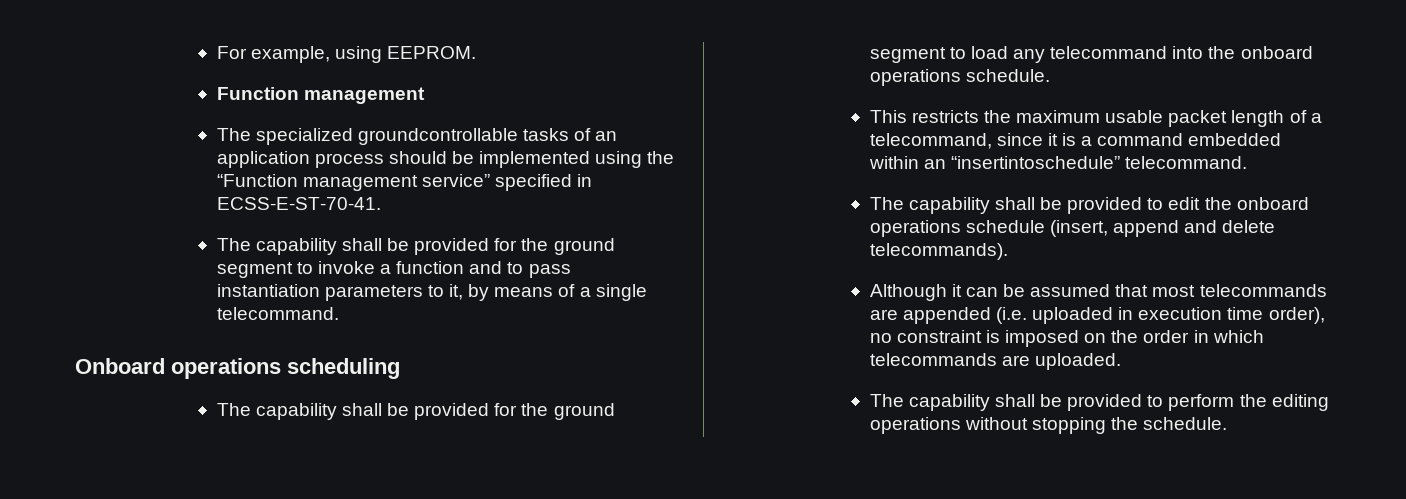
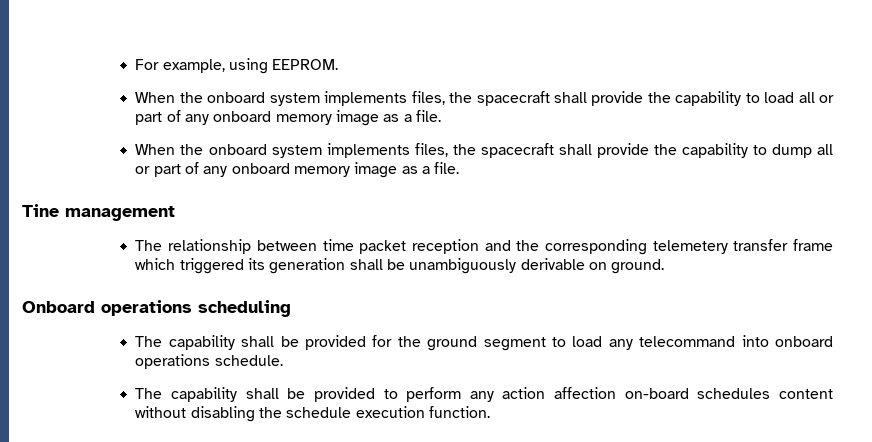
- Function management
- The specialized groundcontrollable tasks of an application process should be implemented using the “Function management service” specified in ECSS-E-ST-70-41.
- The capability shall be provided for the ground segment to invoke a function and to pass instantiation parameters to it, by means of a single telecommand.
+ When the onboard system implements files, the spacecraft shall provide the capability to load all or part of any onboard memory image as a file.
+ When the onboard system implements files, the spacecraft shall provide the capability to dump all or part of any onboard memory image as a file.
+ Tine management
+ The relationship between time packet reception and the corresponding telemetery transfer frame which triggered its generation shall be unambiguously derivable on ground.
- The capability shall be provided for the ground segment to load any telecommand into the onboard operations schedule.
+ The capability shall be provided for the ground segment to load any telecommand into onboard operations schedule.
- This restricts the maximum usable packet length of a telecommand, since it is a command embedded within an “insertintoschedule” telecommand.
- The capability shall be provided to edit the onboard operations schedule (insert, append and delete telecommands).
- Although it can be assumed that most telecommands are appended (i.e. uploaded in execution time order), no constraint is imposed on the order in which telecommands are uploaded.
- The capability shall be provided to perform the editing operations without stopping the schedule.
+ The capability shall be provided to perform any action affection on-board schedules content without disabling the schedule execution function.

